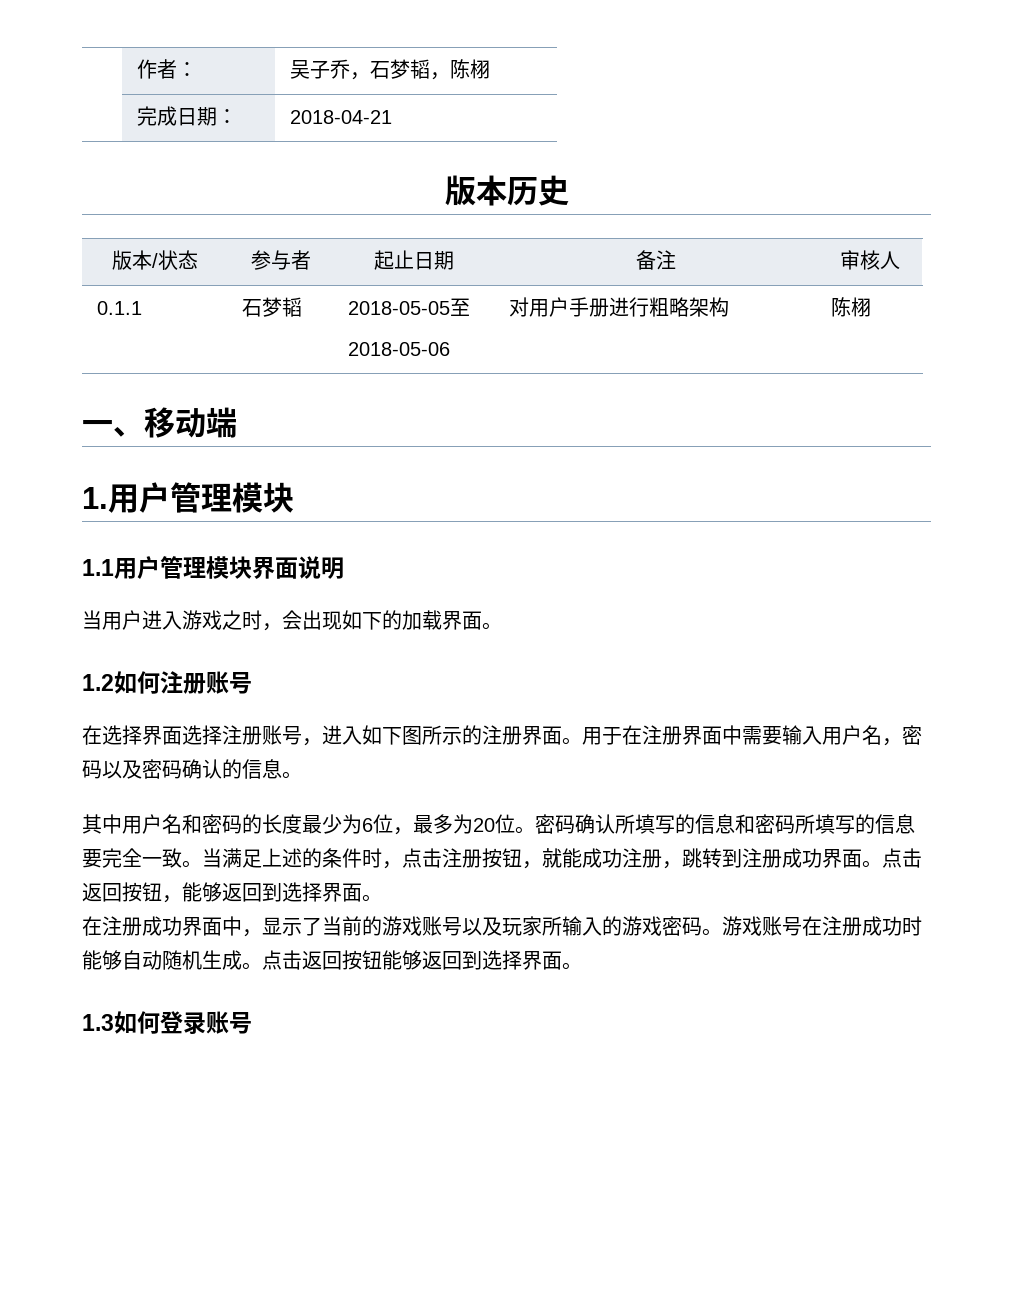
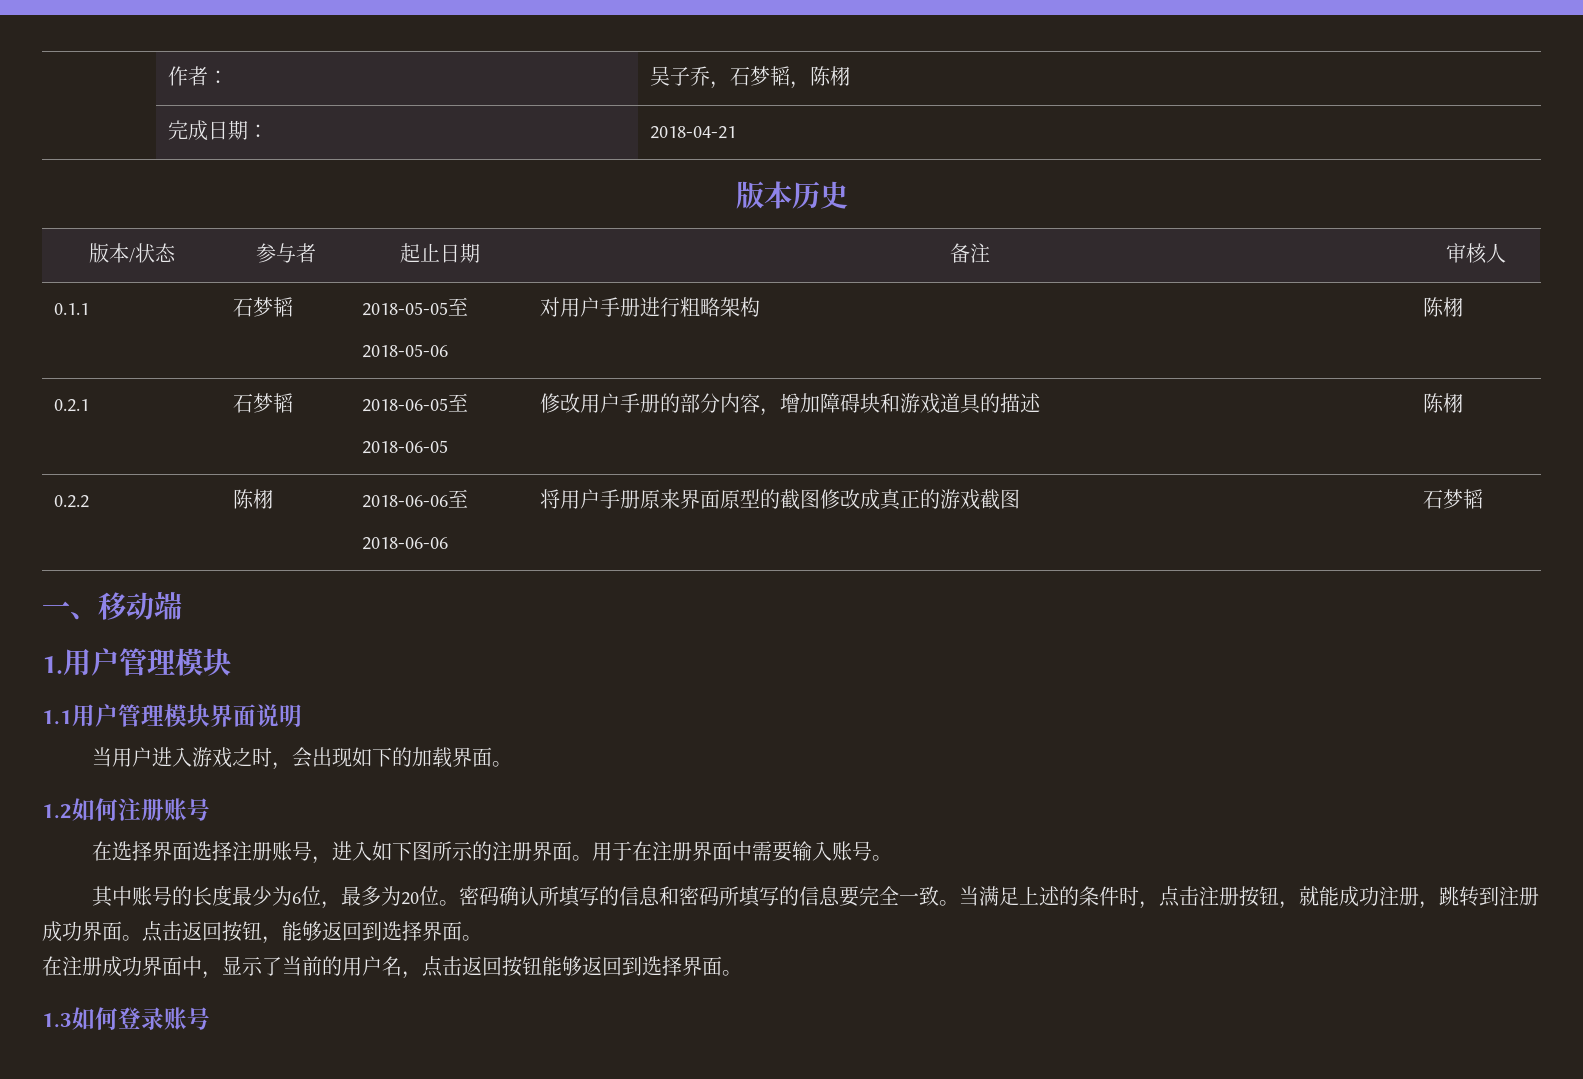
+ 0.2.1 | 石梦韬 | 2018-06-05至
+ 2018-06-05 | 修改用户手册的部分内容，增加障碍块和游戏道具的描述 | 陈栩
+ 0.2.2 | 陈栩 | 2018-06-06至
+ 2018-06-06 | 将用户手册原来界面原型的截图修改成真正的游戏截图 | 石梦韬
- 用于在注册界面中需要输入用户名，密码以及密码确认的信息。
+ 用于在注册界面中需要输入账号。
- 其中用户名和密码的长度最少为6位，最多为20位。
+ 其中账号的长度最少为6位，最多为20位。
- 在注册成功界面中，显示了当前的游戏账号以及玩家所输入的游戏密码。游戏账号在注册成功时能够自动随机生成。点击返回按钮能够返回到选择界面。
+ 在注册成功界面中，显示了当前的用户名，点击返回按钮能够返回到选择界面。

